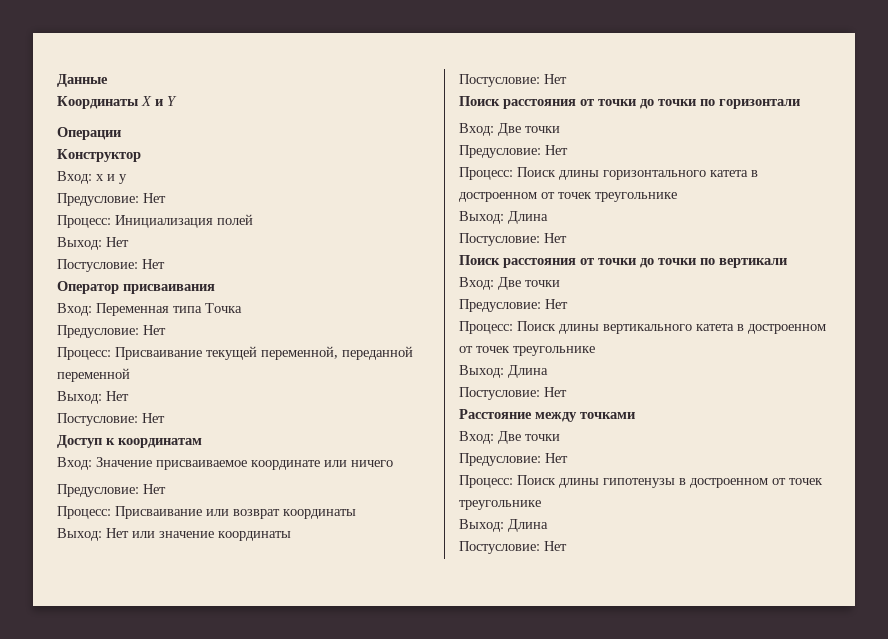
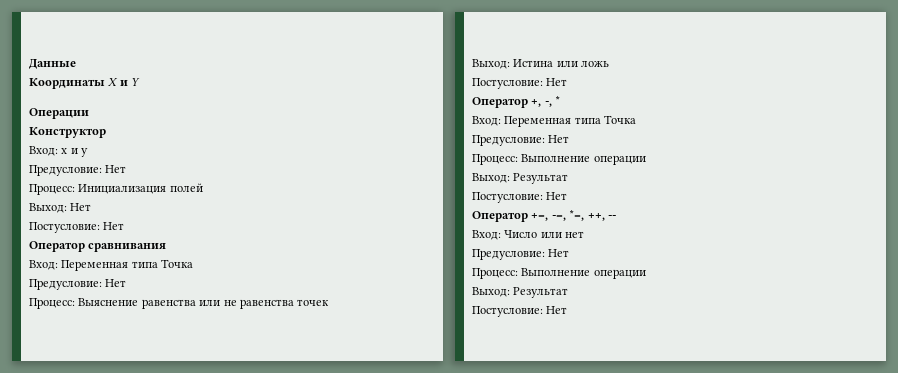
- Оператор присваивания
+ Оператор сравнивания
  Вход: Переменная типа Точка
  Предусловие: Нет
- Процесс: Присваивание текущей переменной, переданной переменной
- Выход: Нет
+ Процесс: Выяснение равенства или не равенства точек
+ Выход: Истина или ложь
  Постусловие: Нет
- Доступ к координатам
- Вход: Значение присваиваемое координате или ничего
+ Оператор +, -, *
+ Вход: Переменная типа Точка
  Предусловие: Нет
- Процесс: Присваивание или возврат координаты
- Выход: Нет или значение координаты
+ Процесс: Выполнение операции
+ Выход: Результат
  Постусловие: Нет
- Поиск расстояния от точки до точки по горизонтали
- Вход: Две точки
+ Оператор +=, -=, *=, ++, --
+ Вход: Число или нет
  Предусловие: Нет
- Процесс: Поиск длины горизонтального катета в достроенном от точек треугольнике
- Выход: Длина
- Постусловие: Нет
- Поиск расстояния от точки до точки по вертикали
- Вход: Две точки
- Предусловие: Нет
- Процесс: Поиск длины вертикального катета в достроенном от точек треугольнике
- Выход: Длина
- Постусловие: Нет
- Расстояние между точками
- Вход: Две точки
- Предусловие: Нет
- Процесс: Поиск длины гипотенузы в достроенном от точек треугольнике
- Выход: Длина
+ Процесс: Выполнение операции
+ Выход: Результат

